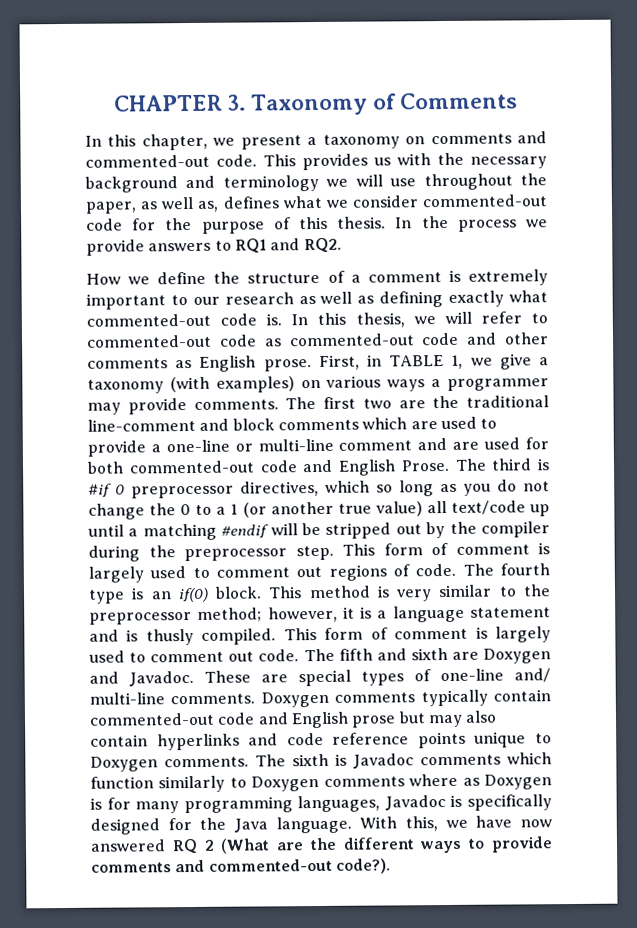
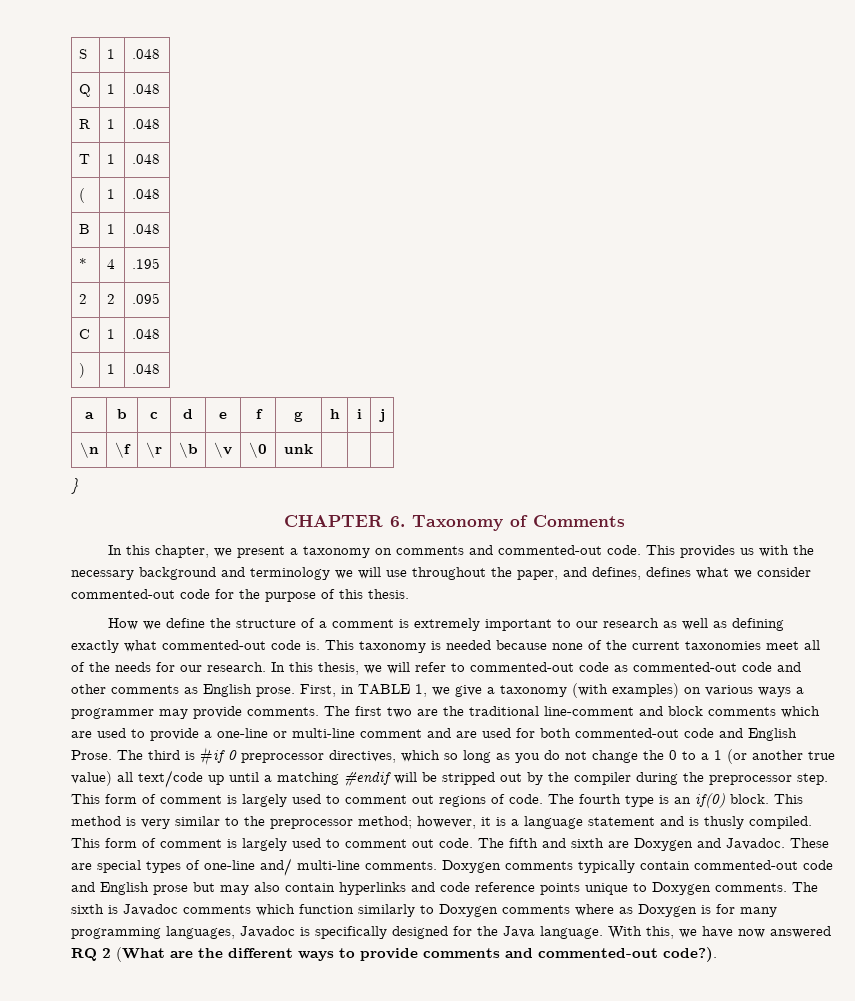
- CHAPTER 3. Taxonomy of Comments
+ S | 1 | .048
+ Q | 1 | .048
+ R | 1 | .048
+ T | 1 | .048
+ ( | 1 | .048
+ B | 1 | .048
+ * | 4 | .195
+ 2 | 2 | .095
+ C | 1 | .048
+ ) | 1 | .048
+ a | b | c | d | e | f | g | h | i | j
+ \n | \f | \r | \b | \v | \0 | unk | | |
+ }
+ CHAPTER 6. Taxonomy of Comments
- This provides us with the necessary background and terminology we will use throughout the paper, as well as, defines what we consider commented-out code for the purpose of this thesis. In the process we provide answers to RQ1 and RQ2.
+ This provides us with the necessary background and terminology we will use throughout the paper, and defines, defines what we consider commented-out code for the purpose of this thesis.
+ This taxonomy is needed because none of the current taxonomies meet all of the needs for our research.

